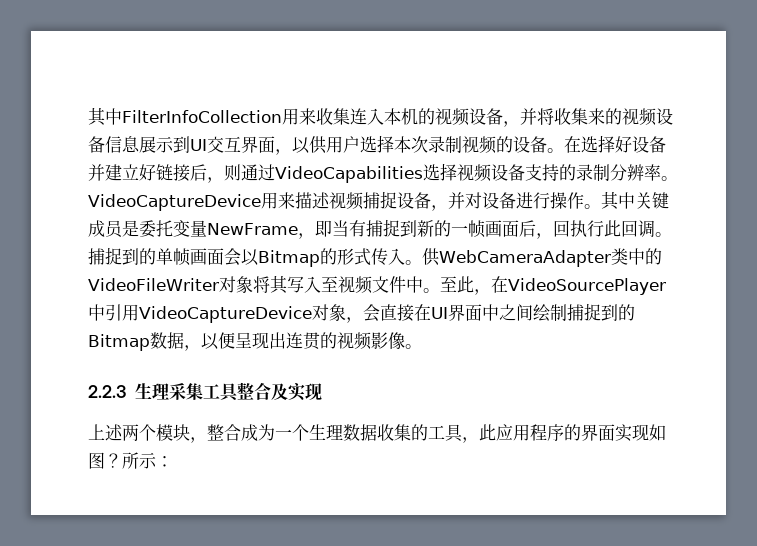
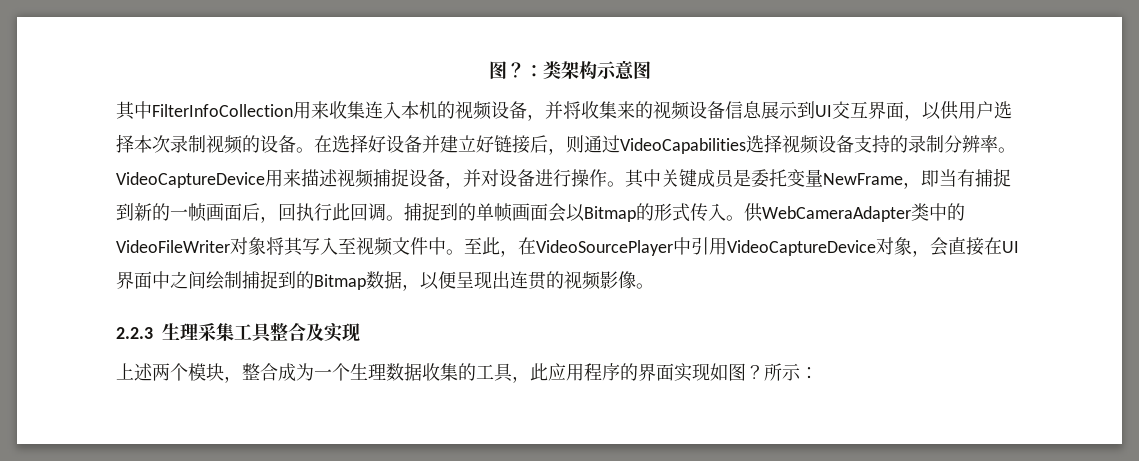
+ 图？：类架构示意图

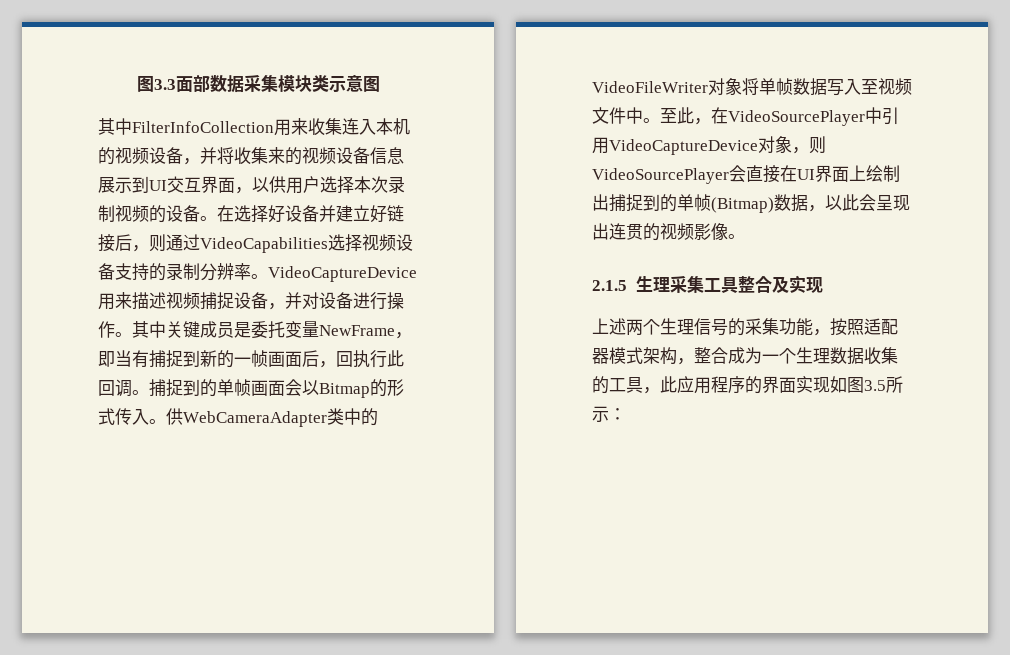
- 图？：类架构示意图
+ 图3.3面部数据采集模块类示意图
- 供WebCameraAdapter类中的VideoFileWriter对象将其写入至视频文件中。
+ 供WebCameraAdapter类中的VideoFileWriter对象将单帧数据写入至视频文件中。
- 至此，在VideoSourcePlayer中引用VideoCaptureDevice对象，会直接在UI界面中之间绘制捕捉到的Bitmap数据，以便呈现出连贯的视频影像。
+ 至此，在VideoSourcePlayer中引用VideoCaptureDevice对象，则VideoSourcePlayer会直接在UI界面上绘制出捕捉到的单帧(Bitmap)数据，以此会呈现出连贯的视频影像。
- 2.2.3生理采集工具整合及实现
+ 2.1.5生理采集工具整合及实现
- 上述两个模块，整合成为一个生理数据收集的工具，此应用程序的界面实现如图？所示：
+ 上述两个生理信号的采集功能，按照适配器模式架构，整合成为一个生理数据收集的工具，此应用程序的界面实现如图3.5所示：

